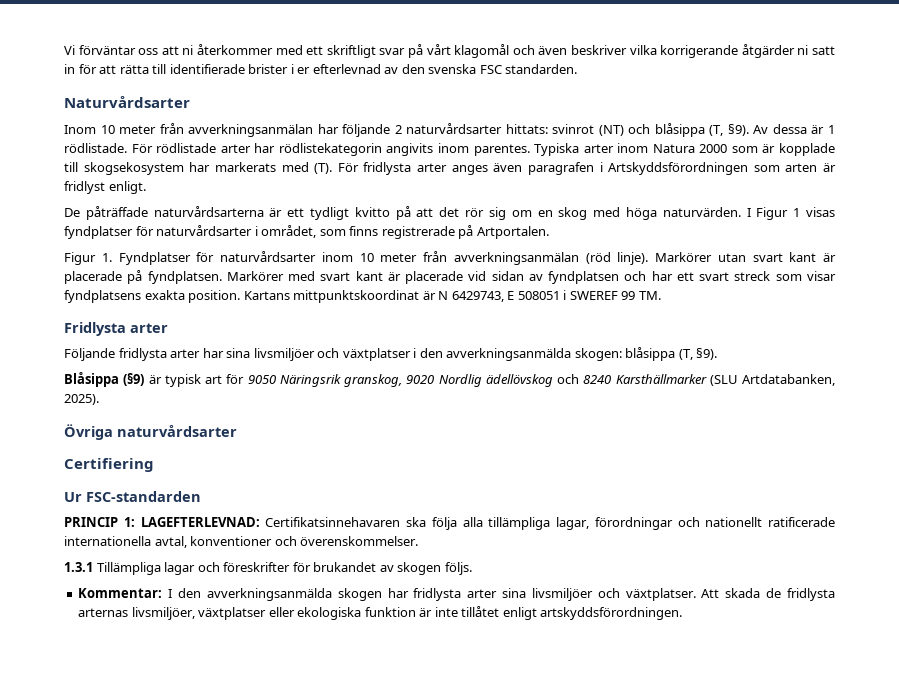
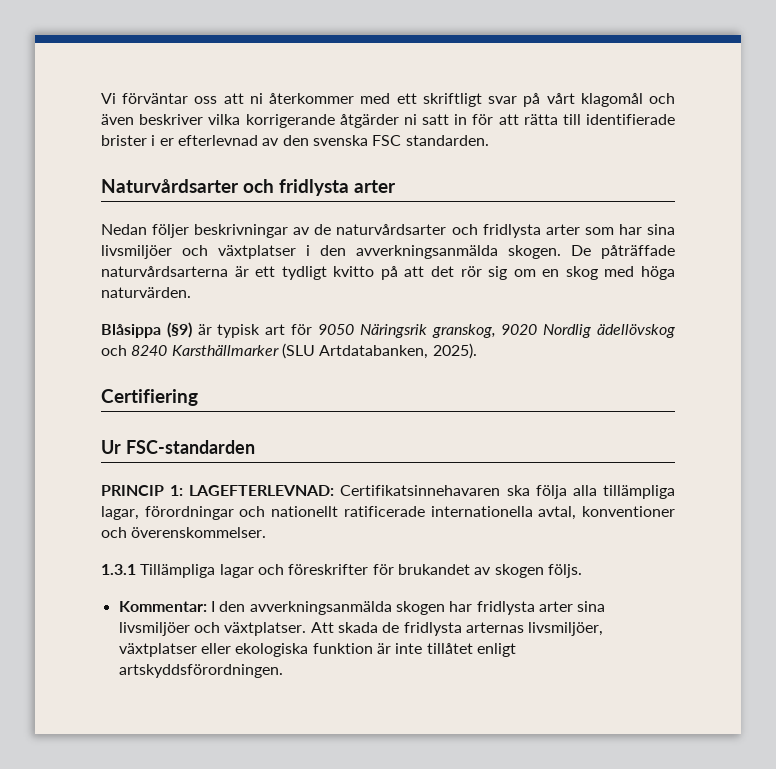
- Naturvårdsarter
- Inom 10 meter från avverkningsanmälan har följande 2 naturvårdsarter hittats: svinrot (NT) och blåsippa (T, §9). Av dessa är 1 rödlistade. För rödlistade arter har rödlistekategorin angivits inom parentes. Typiska arter inom Natura 2000 som är kopplade till skogsekosystem har markerats med (T). För fridlysta arter anges även paragrafen i Artskyddsförordningen som arten är fridlyst enligt.
- De påträffade naturvårdsarterna är ett tydligt kvitto på att det rör sig om en skog med höga naturvärden. I Figur 1 visas fyndplatser för naturvårdsarter i området, som finns registrerade på Artportalen.
- Figur 1. Fyndplatser för naturvårdsarter inom 10 meter från avverkningsanmälan (röd linje). Markörer utan svart kant är placerade på fyndplatsen. Markörer med svart kant är placerade vid sidan av fyndplatsen och har ett svart streck som visar fyndplatsens exakta position. Kartans mittpunktskoordinat är N 6429743, E 508051 i SWEREF 99 TM.
- Fridlysta arter
- Följande fridlysta arter har sina livsmiljöer och växtplatser i den avverkningsanmälda skogen: blåsippa (T, §9).
+ Naturvårdsarter och fridlysta arter
+ Nedan följer beskrivningar av de naturvårdsarter och fridlysta arter som har sina livsmiljöer och växtplatser i den avverkningsanmälda skogen. De påträffade naturvårdsarterna är ett tydligt kvitto på att det rör sig om en skog med höga naturvärden.
- Övriga naturvårdsarter

